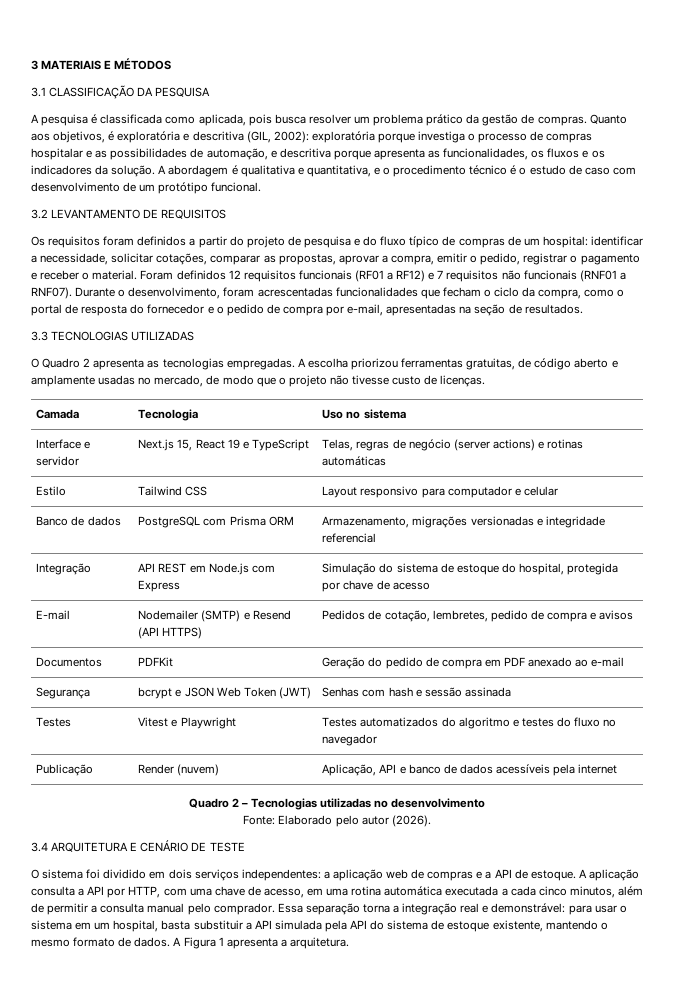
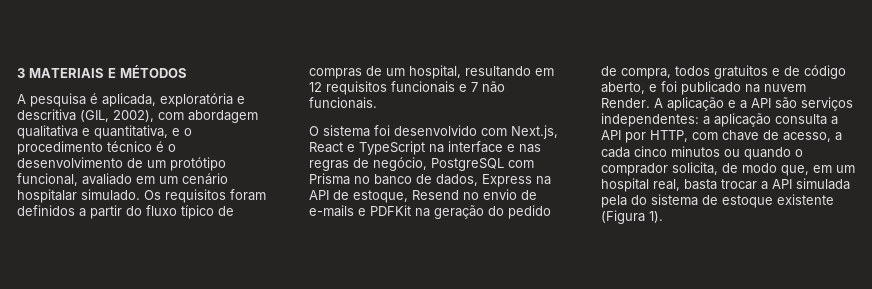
- 3.1 CLASSIFICAÇÃO DA PESQUISA
- A pesquisa é classificada como aplicada, pois busca resolver um problema prático da gestão de compras. Quanto aos objetivos, é exploratória e descritiva (GIL, 2002): exploratória porque investiga o processo de compras hospitalar e as possibilidades de automação, e descritiva porque apresenta as funcionalidades, os fluxos e os indicadores da solução. A abordagem é qualitativa e quantitativa, e o procedimento técnico é o estudo de caso com desenvolvimento de um protótipo funcional.
- 3.2 LEVANTAMENTO DE REQUISITOS
- Os requisitos foram definidos a partir do projeto de pesquisa e do fluxo típico de compras de um hospital: identificar a necessidade, solicitar cotações, comparar as propostas, aprovar a compra, emitir o pedido, registrar o pagamento e receber o material. Foram definidos 12 requisitos funcionais (RF01 a RF12) e 7 requisitos não funcionais (RNF01 a RNF07). Durante o desenvolvimento, foram acrescentadas funcionalidades que fecham o ciclo da compra, como o portal de resposta do fornecedor e o pedido de compra por e-mail, apresentadas na seção de resultados.
- 3.3 TECNOLOGIAS UTILIZADAS
- O Quadro 2 apresenta as tecnologias empregadas. A escolha priorizou ferramentas gratuitas, de código aberto e amplamente usadas no mercado, de modo que o projeto não tivesse custo de licenças.
- Camada | Tecnologia | Uso no sistema
- Interface e servidor | Next.js 15, React 19 e TypeScript | Telas, regras de negócio (server actions) e rotinas automáticas
- Estilo | Tailwind CSS | Layout responsivo para computador e celular
- Banco de dados | PostgreSQL com Prisma ORM | Armazenamento, migrações versionadas e integridade referencial
- Integração | API REST em Node.js com Express | Simulação do sistema de estoque do hospital, protegida por chave de acesso
- E-mail | Nodemailer (SMTP) e Resend (API HTTPS) | Pedidos de cotação, lembretes, pedido de compra e avisos
- Documentos | PDFKit | Geração do pedido de compra em PDF anexado ao e-mail
- Segurança | bcrypt e JSON Web Token (JWT) | Senhas com hash e sessão assinada
- Testes | Vitest e Playwright | Testes automatizados do algoritmo e testes do fluxo no navegador
- Publicação | Render (nuvem) | Aplicação, API e banco de dados acessíveis pela internet
- Quadro 2 – Tecnologias utilizadas no desenvolvimento
- Fonte: Elaborado pelo autor (2026).
- 3.4 ARQUITETURA E CENÁRIO DE TESTE
- O sistema foi dividido em dois serviços independentes: a aplicação web de compras e a API de estoque. A aplicação consulta a API por HTTP, com uma chave de acesso, em uma rotina automática executada a cada cinco minutos, além de permitir a consulta manual pelo comprador. Essa separação torna a integração real e demonstrável: para usar o sistema em um hospital, basta substituir a API simulada pela API do sistema de estoque existente, mantendo o mesmo formato de dados. A Figura 1 apresenta a arquitetura.
+ A pesquisa é aplicada, exploratória e descritiva (GIL, 2002), com abordagem qualitativa e quantitativa, e o procedimento técnico é o desenvolvimento de um protótipo funcional, avaliado em um cenário hospitalar simulado. Os requisitos foram definidos a partir do fluxo típico de compras de um hospital, resultando em 12 requisitos funcionais e 7 não funcionais.
+ O sistema foi desenvolvido com Next.js, React e TypeScript na interface e nas regras de negócio, PostgreSQL com Prisma no banco de dados, Express na API de estoque, Resend no envio de e-mails e PDFKit na geração do pedido de compra, todos gratuitos e de código aberto, e foi publicado na nuvem Render. A aplicação e a API são serviços independentes: a aplicação consulta a API por HTTP, com chave de acesso, a cada cinco minutos ou quando o comprador solicita, de modo que, em um hospital real, basta trocar a API simulada pela do sistema de estoque existente (Figura 1).

